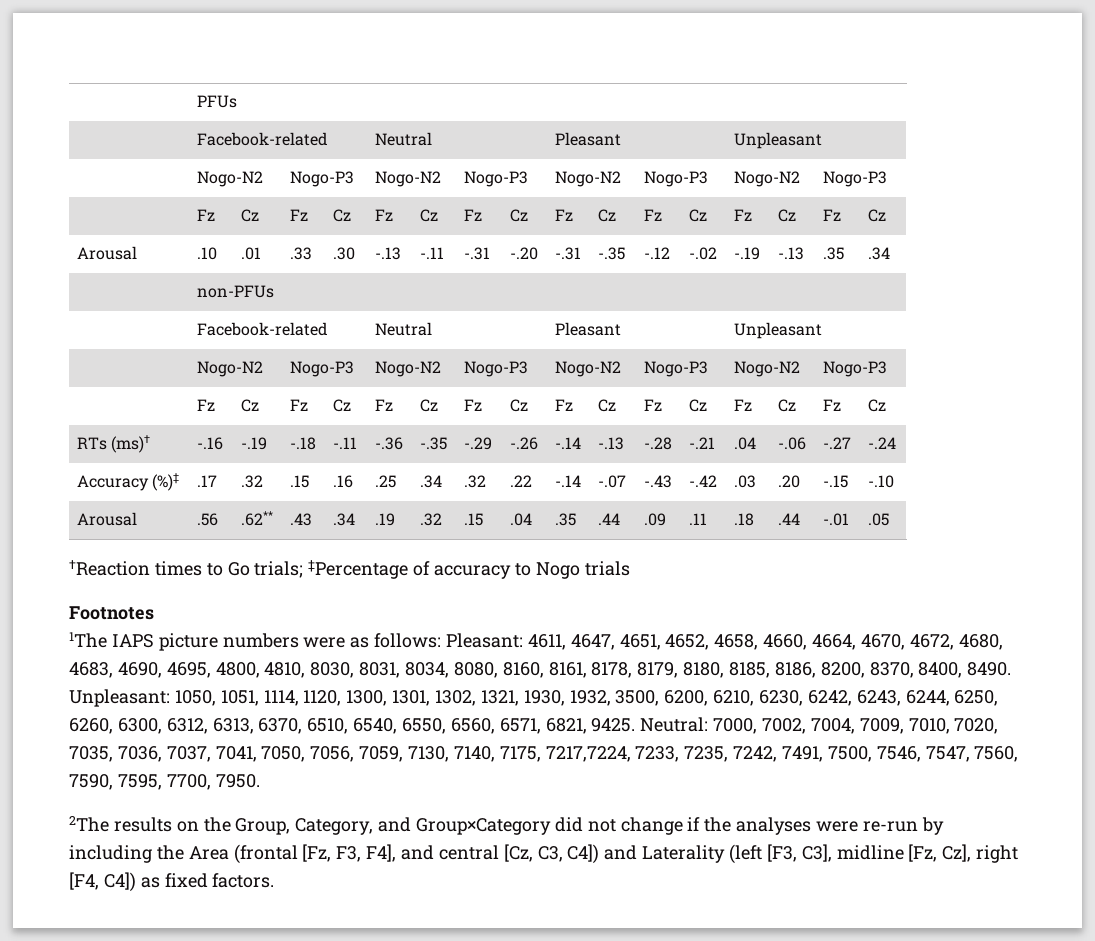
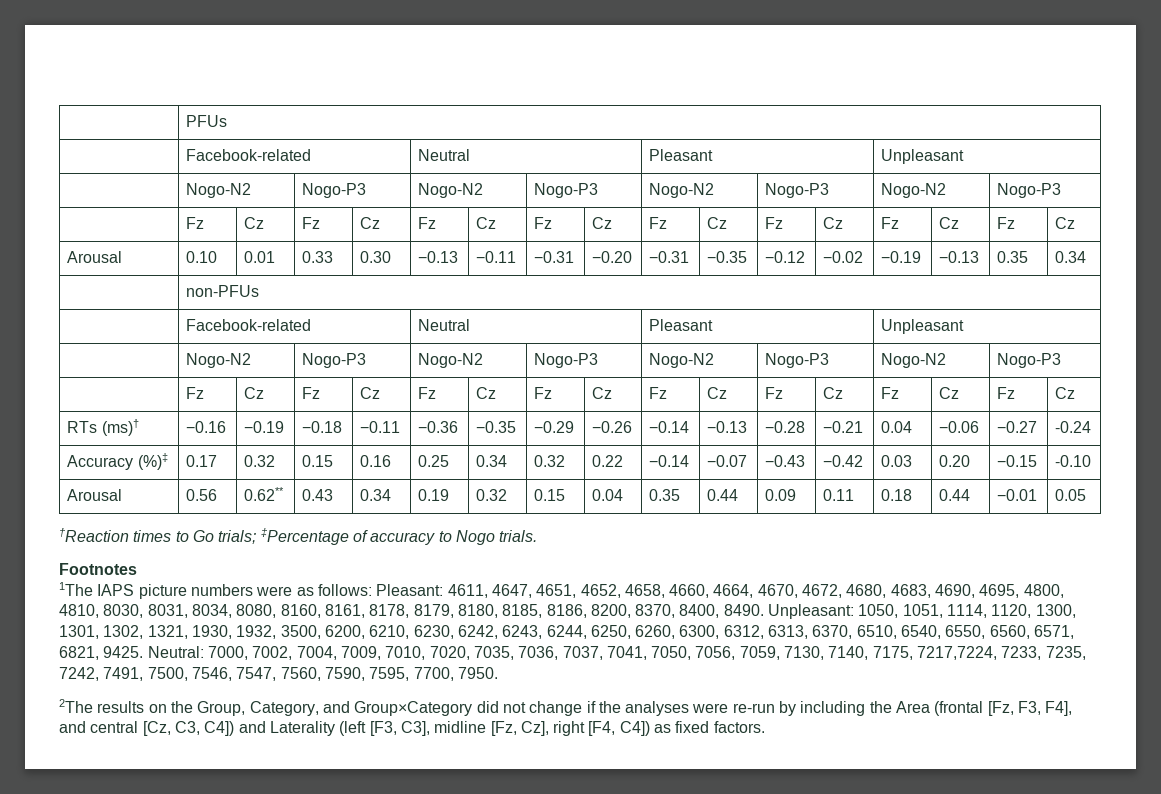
- Arousal | .10 | .01 | .33 | .30 | -.13 | -.11 | -.31 | -.20 | -.31 | -.35 | -.12 | -.02 | -.19 | -.13 | .35 | .34
+ Arousal | 0.10 | 0.01 | 0.33 | 0.30 | −0.13 | −0.11 | −0.31 | −0.20 | −0.31 | −0.35 | −0.12 | −0.02 | −0.19 | −0.13 | 0.35 | 0.34
- RTs (ms)† | -.16 | -.19 | -.18 | -.11 | -.36 | -.35 | -.29 | -.26 | -.14 | -.13 | -.28 | -.21 | .04 | -.06 | -.27 | -.24
- Accuracy (%)‡ | .17 | .32 | .15 | .16 | .25 | .34 | .32 | .22 | -.14 | -.07 | -.43 | -.42 | .03 | .20 | -.15 | -.10
- Arousal | .56 | .62** | .43 | .34 | .19 | .32 | .15 | .04 | .35 | .44 | .09 | .11 | .18 | .44 | -.01 | .05
+ RTs (ms)† | −0.16 | −0.19 | −0.18 | −0.11 | −0.36 | −0.35 | −0.29 | −0.26 | −0.14 | −0.13 | −0.28 | −0.21 | 0.04 | −0.06 | −0.27 | -0.24
+ Accuracy (%)‡ | 0.17 | 0.32 | 0.15 | 0.16 | 0.25 | 0.34 | 0.32 | 0.22 | −0.14 | −0.07 | −0.43 | −0.42 | 0.03 | 0.20 | −0.15 | -0.10
+ Arousal | 0.56 | 0.62** | 0.43 | 0.34 | 0.19 | 0.32 | 0.15 | 0.04 | 0.35 | 0.44 | 0.09 | 0.11 | 0.18 | 0.44 | −0.01 | 0.05
- †Reaction times to Go trials; ‡Percentage of accuracy to Nogo trials
+ †Reaction times to Go trials; ‡Percentage of accuracy to Nogo trials.

